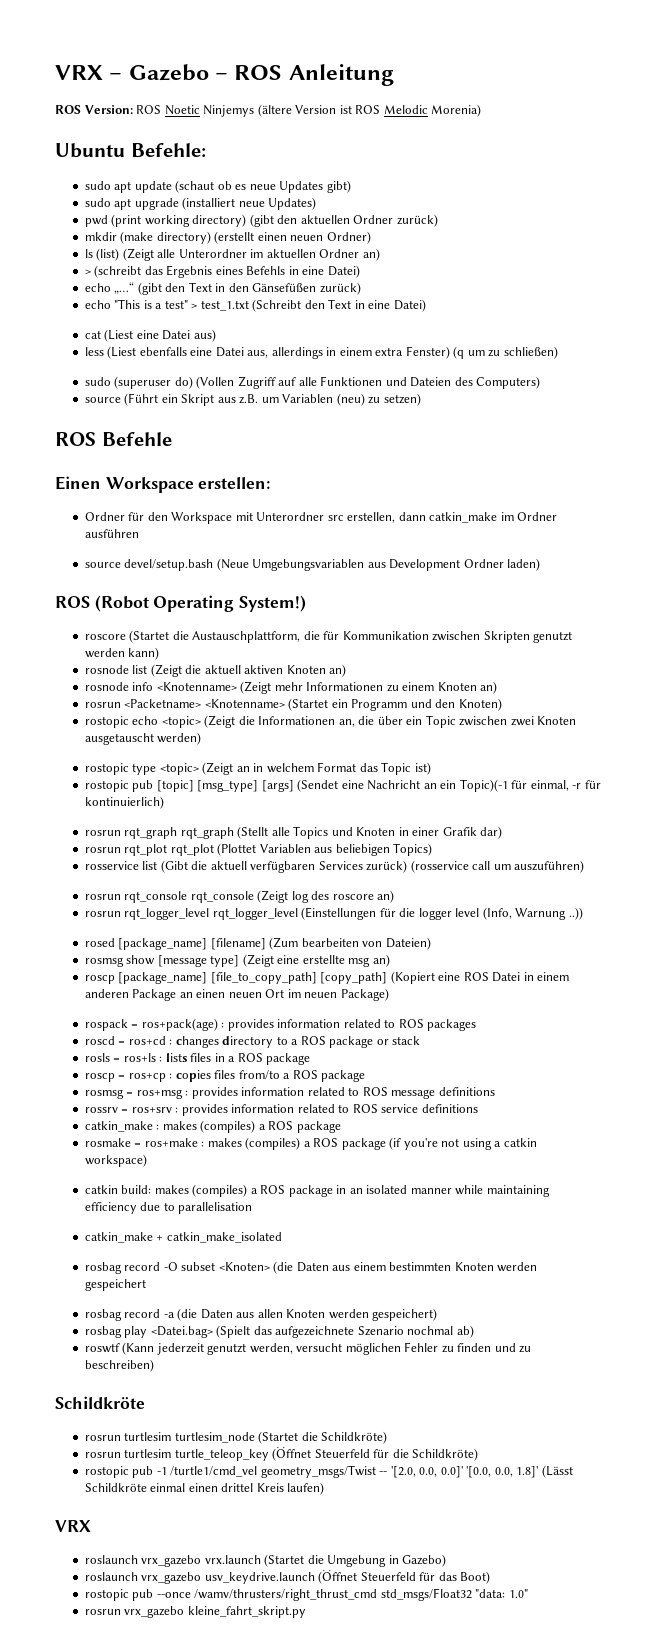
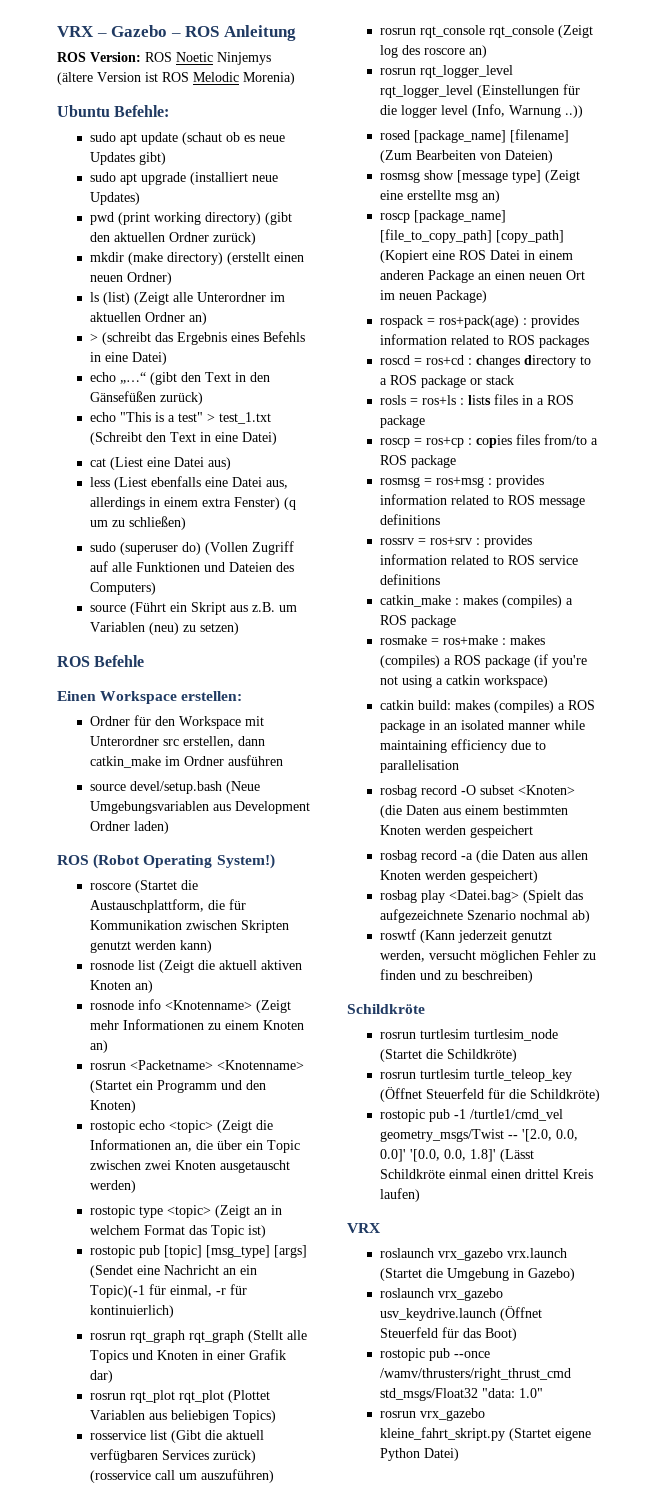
- rosed [package_name] [filename] (Zum bearbeiten von Dateien)
+ rosed [package_name] [filename] (Zum Bearbeiten von Dateien)
- catkin_make + catkin_make_isolated
- rosrun vrx_gazebo kleine_fahrt_skript.py
+ rosrun vrx_gazebo kleine_fahrt_skript.py (Startet eigene Python Datei)

